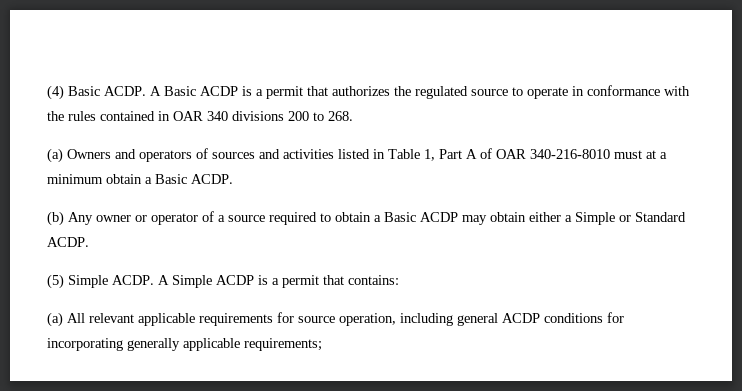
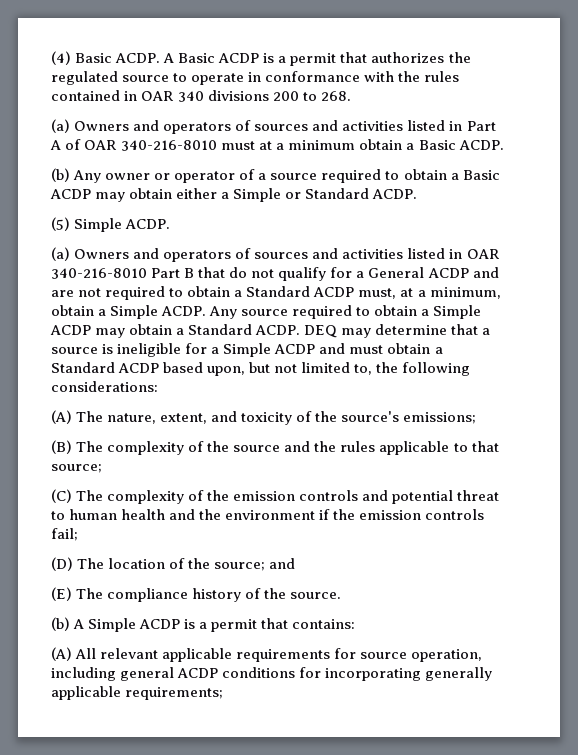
- (a) Owners and operators of sources and activities listed in Table 1, Part A of OAR 340-216-8010 must at a minimum obtain a Basic ACDP.
+ (a) Owners and operators of sources and activities listed in Part A of OAR 340-216-8010 must at a minimum obtain a Basic ACDP.
- (5) Simple ACDP. A Simple ACDP is a permit that contains:
+ (5) Simple ACDP.
+ (a) Owners and operators of sources and activities listed in OAR 340-216-8010 Part B that do not qualify for a General ACDP and are not required to obtain a Standard ACDP must, at a minimum, obtain a Simple ACDP. Any source required to obtain a Simple ACDP may obtain a Standard ACDP. DEQ may determine that a source is ineligible for a Simple ACDP and must obtain a Standard ACDP based upon, but not limited to, the following considerations:
+ (A) The nature, extent, and toxicity of the source's emissions;
+ (B) The complexity of the source and the rules applicable to that source;
+ (C) The complexity of the emission controls and potential threat to human health and the environment if the emission controls fail;
+ (D) The location of the source; and
+ (E) The compliance history of the source.
+ (b) A Simple ACDP is a permit that contains:
- (a) All relevant applicable requirements for source operation, including general ACDP conditions for incorporating generally applicable requirements;
+ (A) All relevant applicable requirements for source operation, including general ACDP conditions for incorporating generally applicable requirements;

